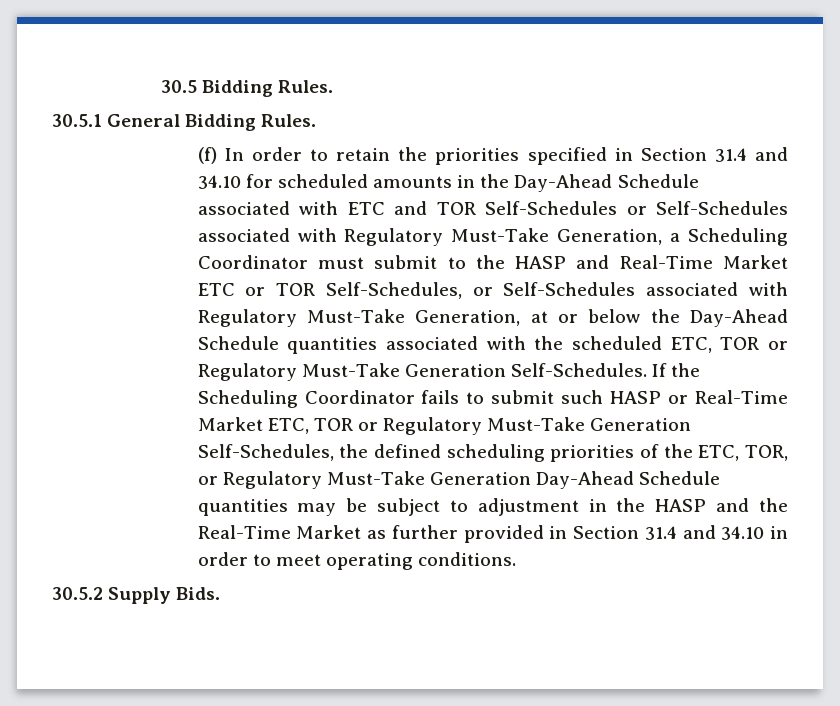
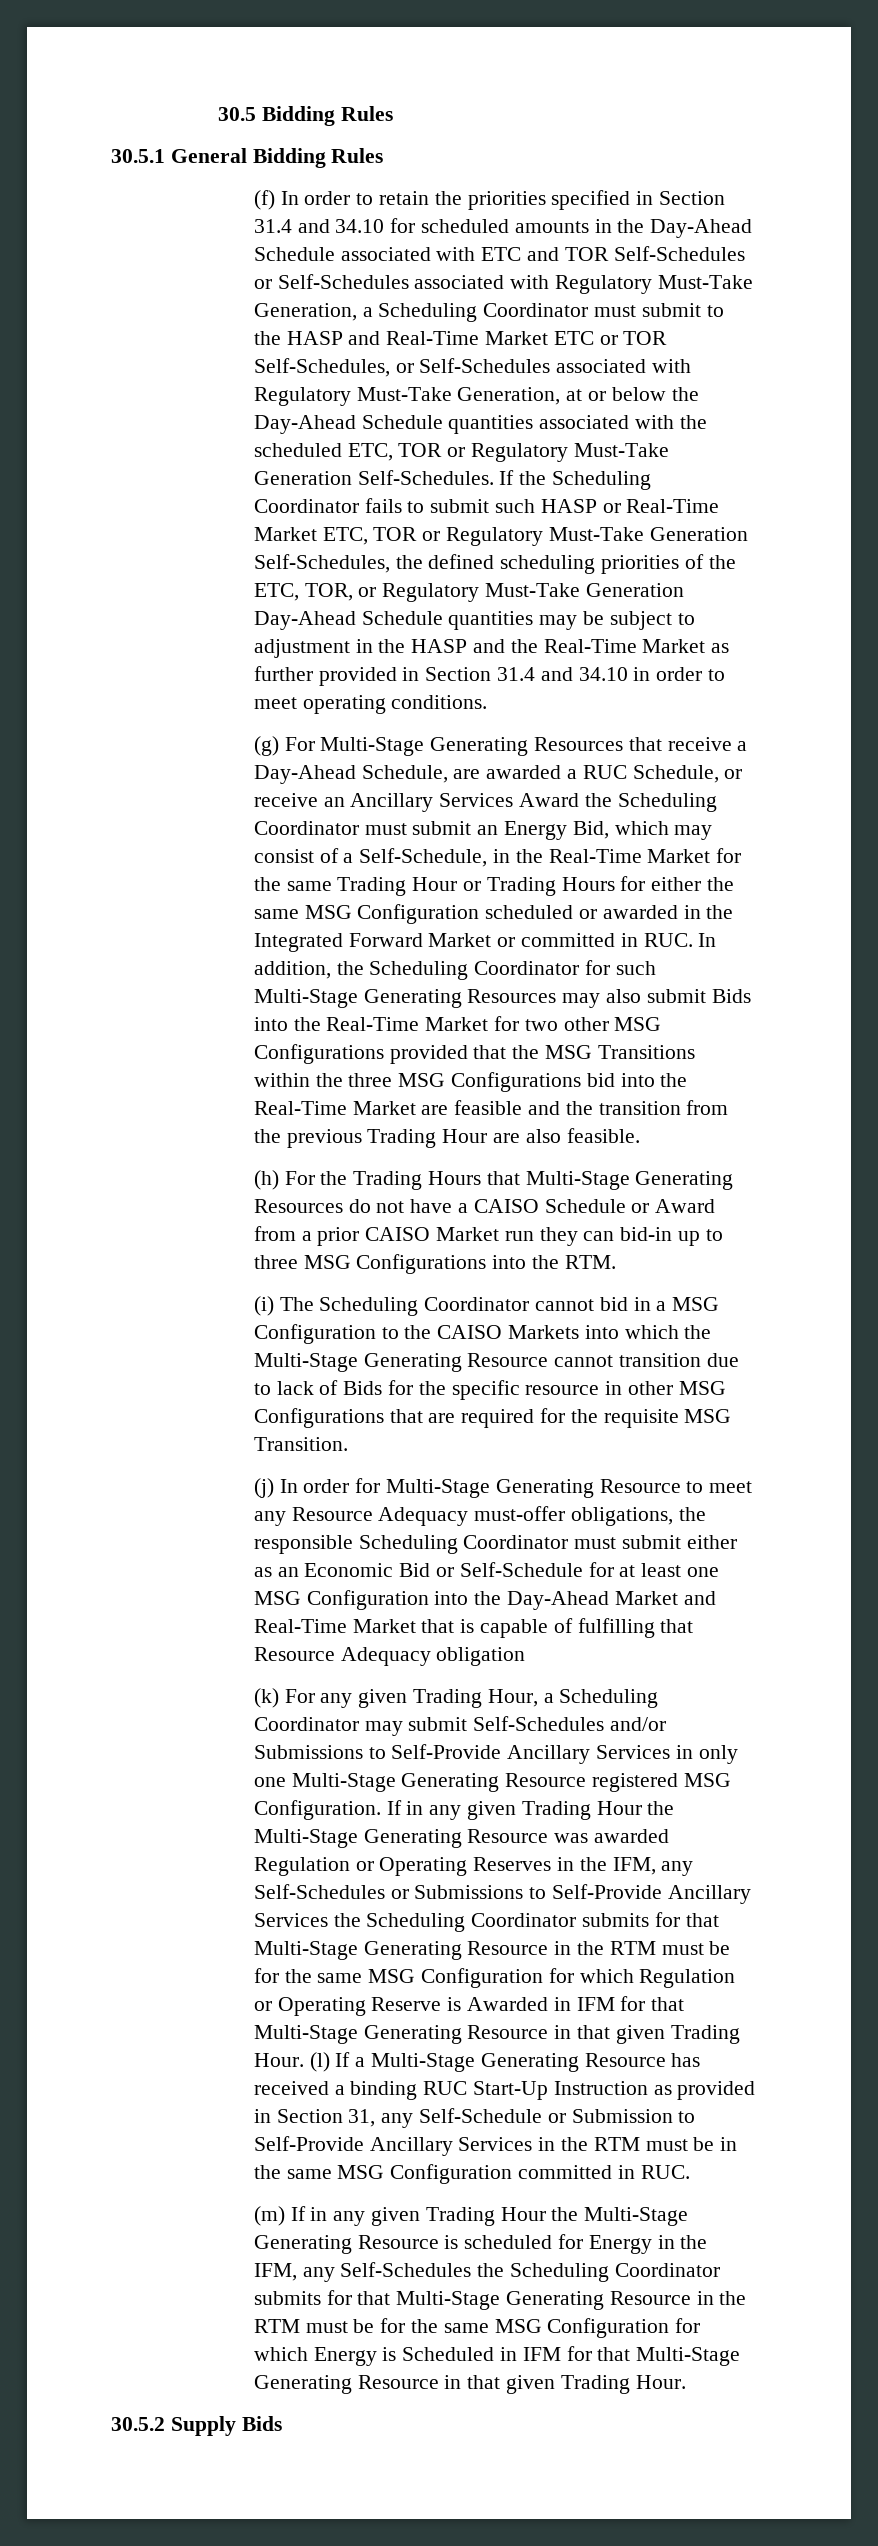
- 30.5 Bidding Rules.
+ 30.5 Bidding Rules
- 30.5.1 General Bidding Rules.
+ 30.5.1 General Bidding Rules
+ (g) For Multi-Stage Generating Resources that receive a Day-Ahead Schedule, are awarded a RUC Schedule, or receive an Ancillary Services Award the Scheduling Coordinator must submit an Energy Bid, which may consist of a Self-Schedule, in the Real-Time Market for the same Trading Hour or Trading Hours for either the same MSG Configuration scheduled or awarded in the Integrated Forward Market or committed in RUC. In addition, the Scheduling Coordinator for such Multi-Stage Generating Resources may also submit Bids into the Real-Time Market for two other MSG Configurations provided that the MSG Transitions within the three MSG Configurations bid into the Real-Time Market are feasible and the transition from the previous Trading Hour are also feasible.
+ (h) For the Trading Hours that Multi-Stage Generating Resources do not have a CAISO Schedule or Award from a prior CAISO Market run they can bid-in up to three MSG Configurations into the RTM.
+ (i) The Scheduling Coordinator cannot bid in a MSG Configuration to the CAISO Markets into which the Multi-Stage Generating Resource cannot transition due to lack of Bids for the specific resource in other MSG Configurations that are required for the requisite MSG Transition.
+ (j) In order for Multi-Stage Generating Resource to meet any Resource Adequacy must-offer obligations, the responsible Scheduling Coordinator must submit either as an Economic Bid or Self-Schedule for at least one MSG Configuration into the Day-Ahead Market and Real-Time Market that is capable of fulfilling that Resource Adequacy obligation
+ (k) For any given Trading Hour, a Scheduling Coordinator may submit Self-Schedules and/or Submissions to Self-Provide Ancillary Services in only one Multi-Stage Generating Resource registered MSG Configuration. If in any given Trading Hour the Multi-Stage Generating Resource was awarded Regulation or Operating Reserves in the IFM, any Self-Schedules or Submissions to Self-Provide Ancillary Services the Scheduling Coordinator submits for that Multi-Stage Generating Resource in the RTM must be for the same MSG Configuration for which Regulation or Operating Reserve is Awarded in IFM for that Multi-Stage Generating Resource in that given Trading Hour. (l) If a Multi-Stage Generating Resource has received a binding RUC Start-Up Instruction as provided in Section 31, any Self-Schedule or Submission to Self-Provide Ancillary Services in the RTM must be in the same MSG Configuration committed in RUC.
+ (m) If in any given Trading Hour the Multi-Stage Generating Resource is scheduled for Energy in the IFM, any Self-Schedules the Scheduling Coordinator submits for that Multi-Stage Generating Resource in the RTM must be for the same MSG Configuration for which Energy is Scheduled in IFM for that Multi-Stage Generating Resource in that given Trading Hour.
- 30.5.2 Supply Bids.
+ 30.5.2 Supply Bids

